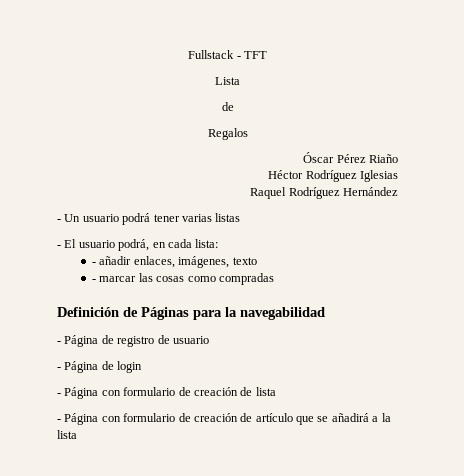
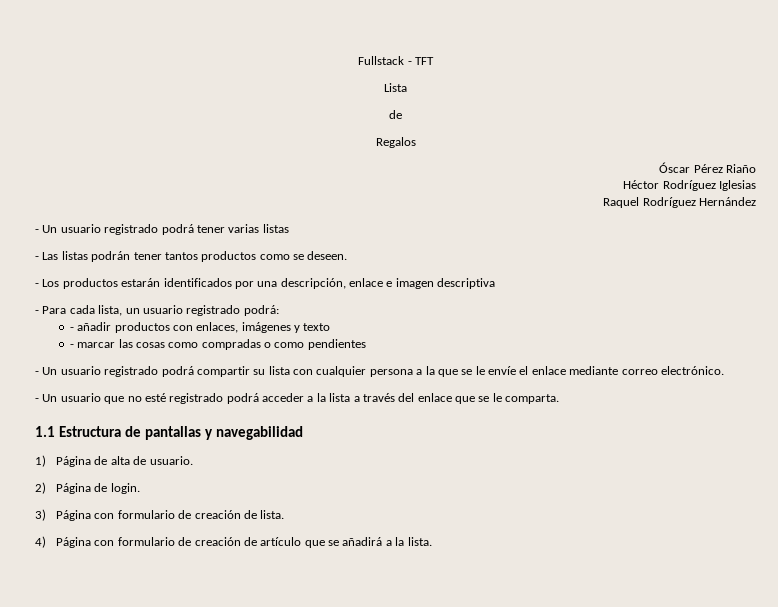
- - Un usuario podrá tener varias listas
+ - Un usuario registrado podrá tener varias listas
- - El usuario podrá, en cada lista:
- - añadir enlaces, imágenes, texto
+ - Las listas podrán tener tantos productos como se deseen.
+ - Los productos estarán identificados por una descripción, enlace e imagen descriptiva
+ - Para cada lista, un usuario registrado podrá:
+ - añadir productos con enlaces, imágenes y texto
- - marcar las cosas como compradas
- Definición de Páginas para la navegabilidad
+ - marcar las cosas como compradas o como pendientes
+ - Un usuario registrado podrá compartir su lista con cualquier persona a la que se le envíe el enlace mediante correo electrónico.
+ - Un usuario que no esté registrado podrá acceder a la lista a través del enlace que se le comparta.
+ 1.1 Estructura de pantallas y navegabilidad
- - Página de registro de usuario
- - Página de login
- - Página con formulario de creación de lista
- - Página con formulario de creación de artículo que se añadirá a la lista
+ 1) Página de alta de usuario.
+ 2) Página de login.
+ 3) Página con formulario de creación de lista.
+ 4) Página con formulario de creación de artículo que se añadirá a la lista.

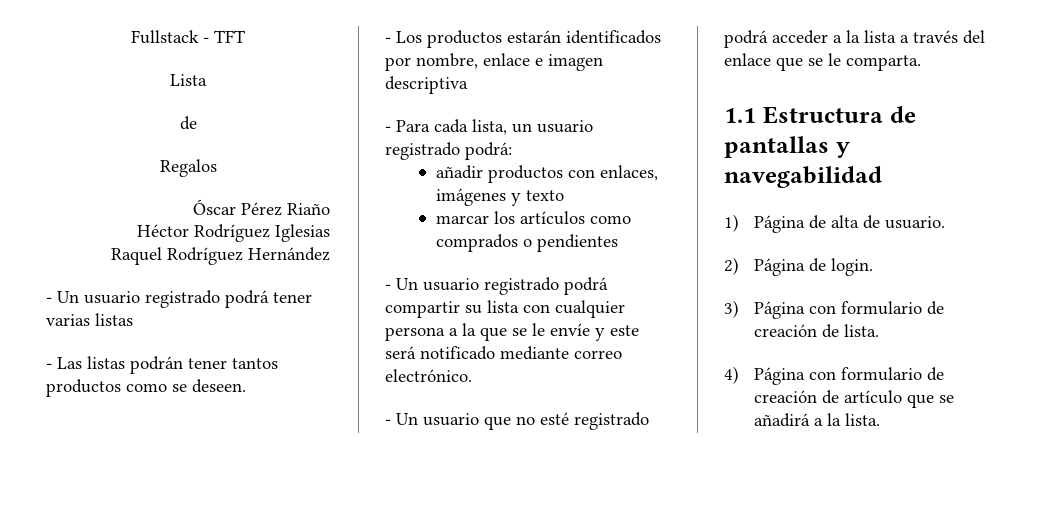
- - Los productos estarán identificados por una descripción, enlace e imagen descriptiva
+ - Los productos estarán identificados por nombre, enlace e imagen descriptiva
- - añadir productos con enlaces, imágenes y texto
+ añadir productos con enlaces, imágenes y texto
- - marcar las cosas como compradas o como pendientes
+ marcar los artículos como comprados o pendientes
- - Un usuario registrado podrá compartir su lista con cualquier persona a la que se le envíe el enlace mediante correo electrónico.
+ - Un usuario registrado podrá compartir su lista con cualquier persona a la que se le envíe y este será notificado mediante correo electrónico.

